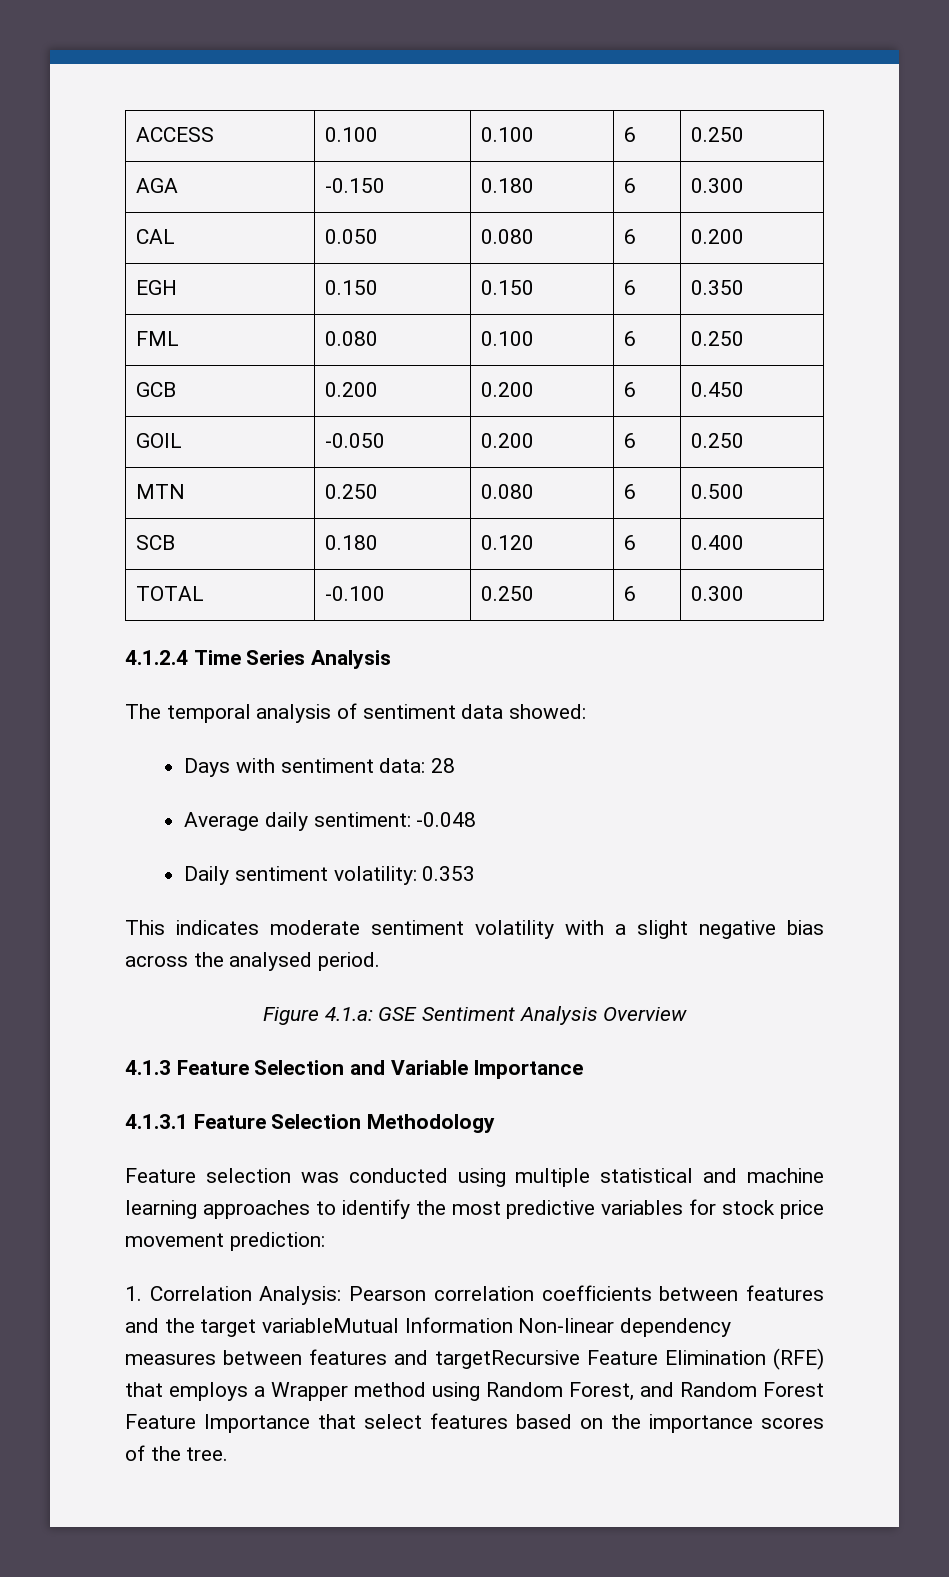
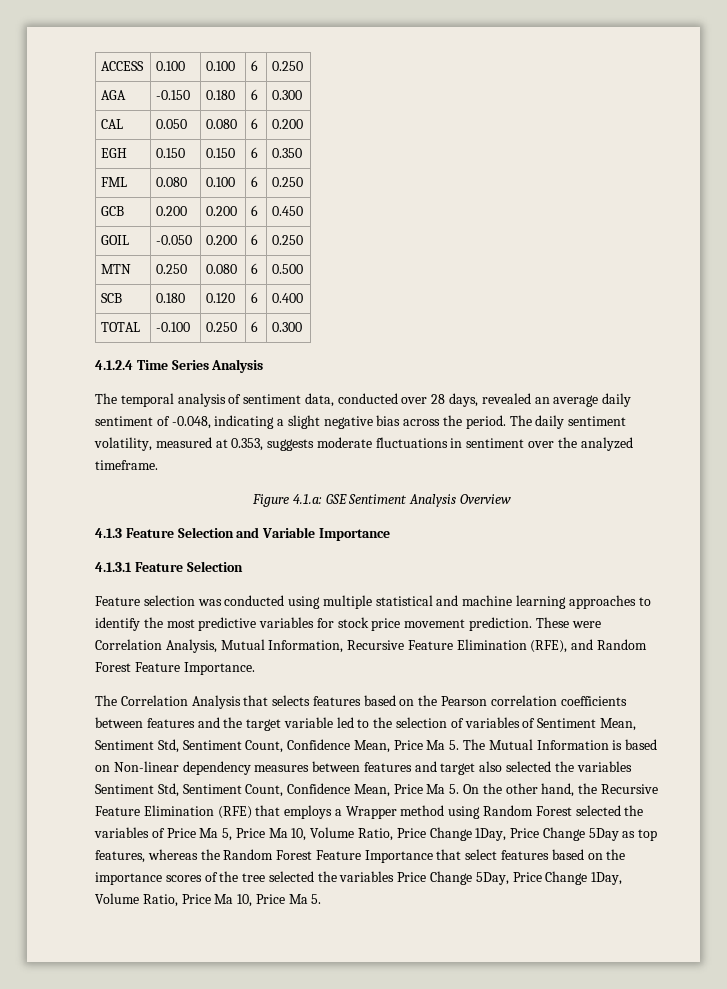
- The temporal analysis of sentiment data showed:
- Days with sentiment data: 28
- Average daily sentiment: -0.048
- Daily sentiment volatility: 0.353
- This indicates moderate sentiment volatility with a slight negative bias across the analysed period.
+ The temporal analysis of sentiment data, conducted over 28 days, revealed an average daily sentiment of -0.048, indicating a slight negative bias across the period. The daily sentiment volatility, measured at 0.353, suggests moderate fluctuations in sentiment over the analyzed timeframe.
- 4.1.3.1 Feature Selection Methodology
+ 4.1.3.1 Feature Selection
- Feature selection was conducted using multiple statistical and machine learning approaches to identify the most predictive variables for stock price movement prediction:
- 1. Correlation Analysis: Pearson correlation coefficients between features and the target variableMutual Information Non-linear dependency measures between features and targetRecursive Feature Elimination (RFE) that employs a Wrapper method using Random Forest, and Random Forest Feature Importance that select features based on the importance scores of the tree.
+ Feature selection was conducted using multiple statistical and machine learning approaches to identify the most predictive variables for stock price movement prediction. These were Correlation Analysis, Mutual Information, Recursive Feature Elimination (RFE), and Random Forest Feature Importance.
+ The Correlation Analysis that selects features based on the Pearson correlation coefficients between features and the target variable led to the selection of variables of Sentiment Mean, Sentiment Std, Sentiment Count, Confidence Mean, Price Ma 5. The Mutual Information is based on Non-linear dependency measures between features and target also selected the variables Sentiment Std, Sentiment Count, Confidence Mean, Price Ma 5. On the other hand, the Recursive Feature Elimination (RFE) that employs a Wrapper method using Random Forest selected the variables of Price Ma 5, Price Ma 10, Volume Ratio, Price Change 1Day, Price Change 5Day as top features, whereas the Random Forest Feature Importance that select features based on the importance scores of the tree selected the variables Price Change 5Day, Price Change 1Day, Volume Ratio, Price Ma 10, Price Ma 5.

